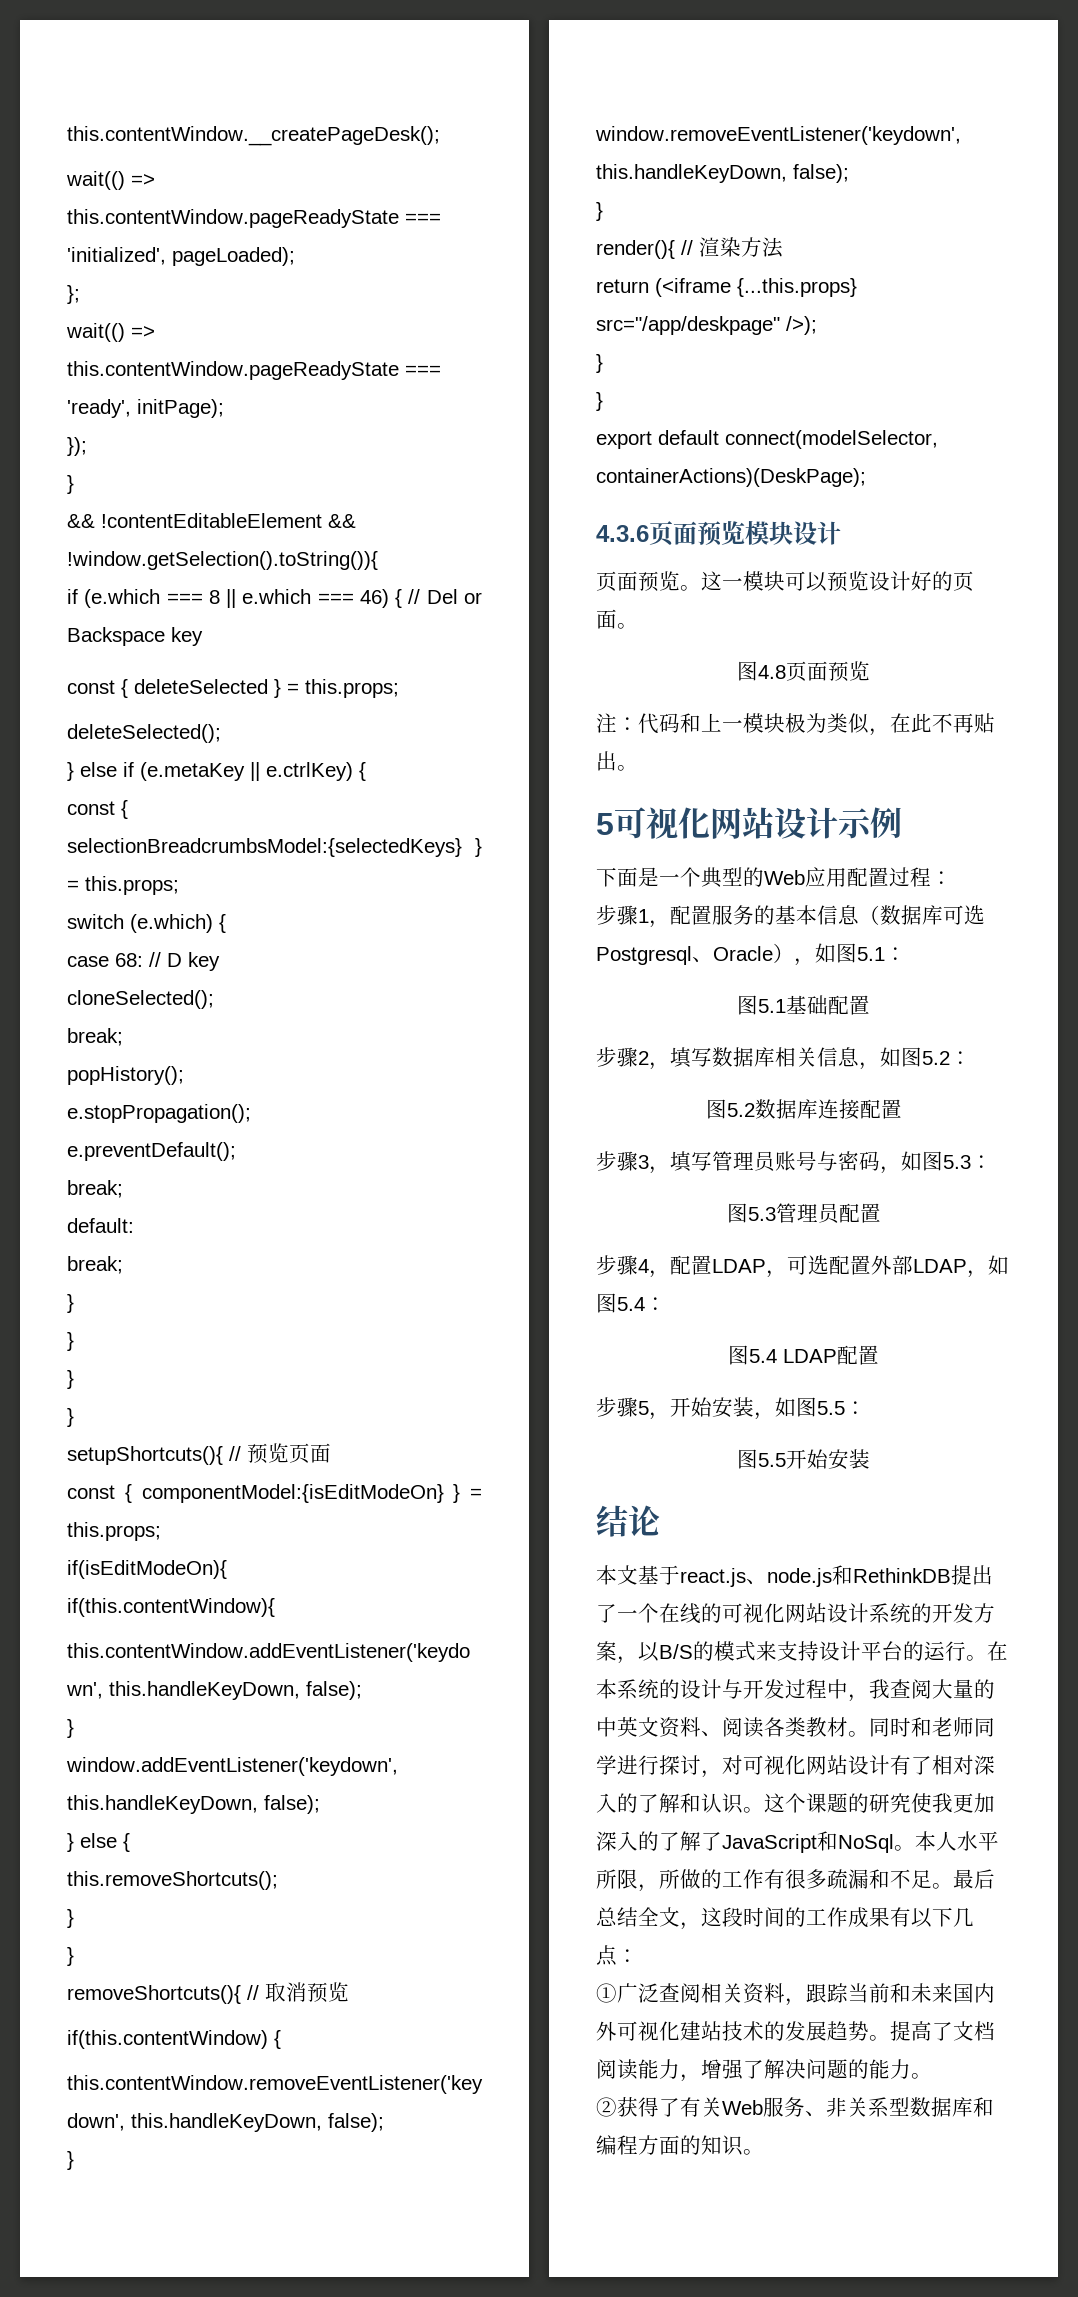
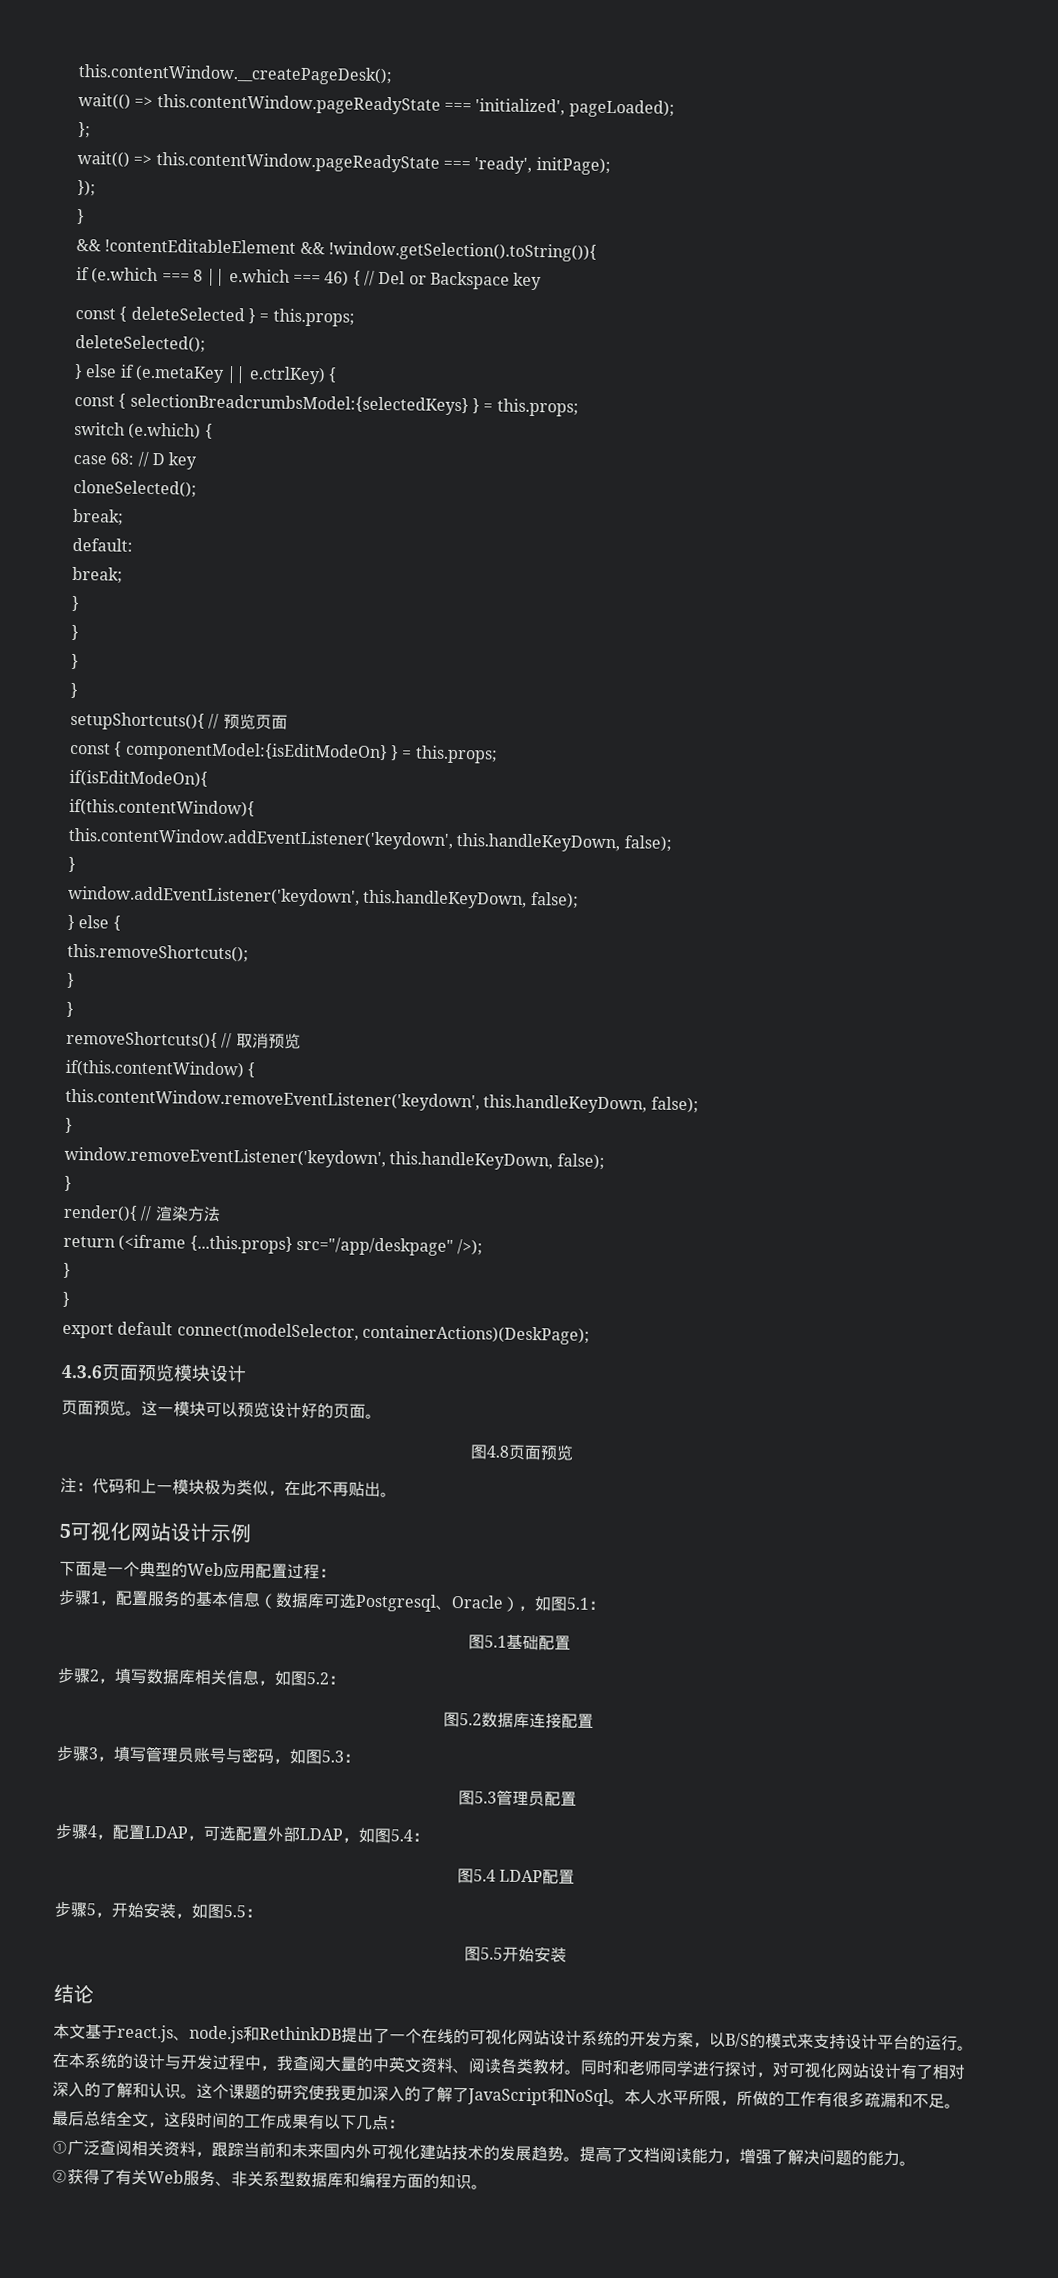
- popHistory();
- e.stopPropagation();
- e.preventDefault();
- break;

